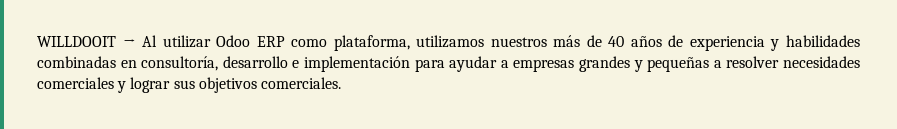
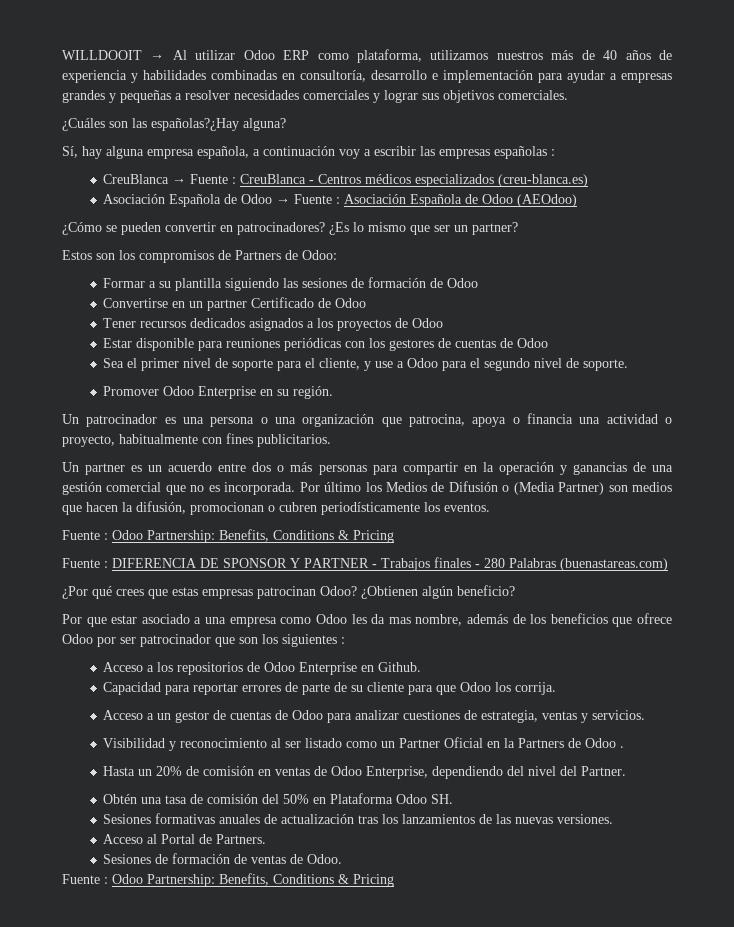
+ ¿Cuáles son las españolas?¿Hay alguna?
+ Sí, hay alguna empresa española, a continuación voy a escribir las empresas españolas :
+ CreuBlanca → Fuente : CreuBlanca - Centros médicos especializados (creu-blanca.es)
+ Asociación Española de Odoo → Fuente : Asociación Española de Odoo (AEOdoo)
+ ¿Cómo se pueden convertir en patrocinadores? ¿Es lo mismo que ser un partner?
+ Estos son los compromisos de Partners de Odoo:
+ Formar a su plantilla siguiendo las sesiones de formación de Odoo
+ Convertirse en un partner Certificado de Odoo
+ Tener recursos dedicados asignados a los proyectos de Odoo
+ Estar disponible para reuniones periódicas con los gestores de cuentas de Odoo
+ Sea el primer nivel de soporte para el cliente, y use a Odoo para el segundo nivel de soporte.
+ Promover Odoo Enterprise en su región.
+ Un patrocinador es una persona o una organización que patrocina, apoya o financia una actividad o proyecto, habitualmente con fines publicitarios.
+ Un partner es un acuerdo entre dos o más personas para compartir en la operación y ganancias de una gestión comercial que no es incorporada. Por último los Medios de Difusión o (Media Partner) son medios que hacen la difusión, promocionan o cubren periodísticamente los eventos.
+ Fuente : Odoo Partnership: Benefits, Conditions & Pricing
+ Fuente : DIFERENCIA DE SPONSOR Y PARTNER - Trabajos finales - 280 Palabras (buenastareas.com)
+ ¿Por qué crees que estas empresas patrocinan Odoo? ¿Obtienen algún beneficio?
+ Por que estar asociado a una empresa como Odoo les da mas nombre, además de los beneficios que ofrece Odoo por ser patrocinador que son los siguientes :
+ Acceso a los repositorios de Odoo Enterprise en Github.
+ Capacidad para reportar errores de parte de su cliente para que Odoo los corrija.
+ Acceso a un gestor de cuentas de Odoo para analizar cuestiones de estrategia, ventas y servicios.
+ Visibilidad y reconocimiento al ser listado como un Partner Oficial en la Partners de Odoo .
+ Hasta un 20% de comisión en ventas de Odoo Enterprise, dependiendo del nivel del Partner.
+ Obtén una tasa de comisión del 50% en Plataforma Odoo SH.
+ Sesiones formativas anuales de actualización tras los lanzamientos de las nuevas versiones.
+ Acceso al Portal de Partners.
+ Sesiones de formación de ventas de Odoo.
+ Fuente : Odoo Partnership: Benefits, Conditions & Pricing

